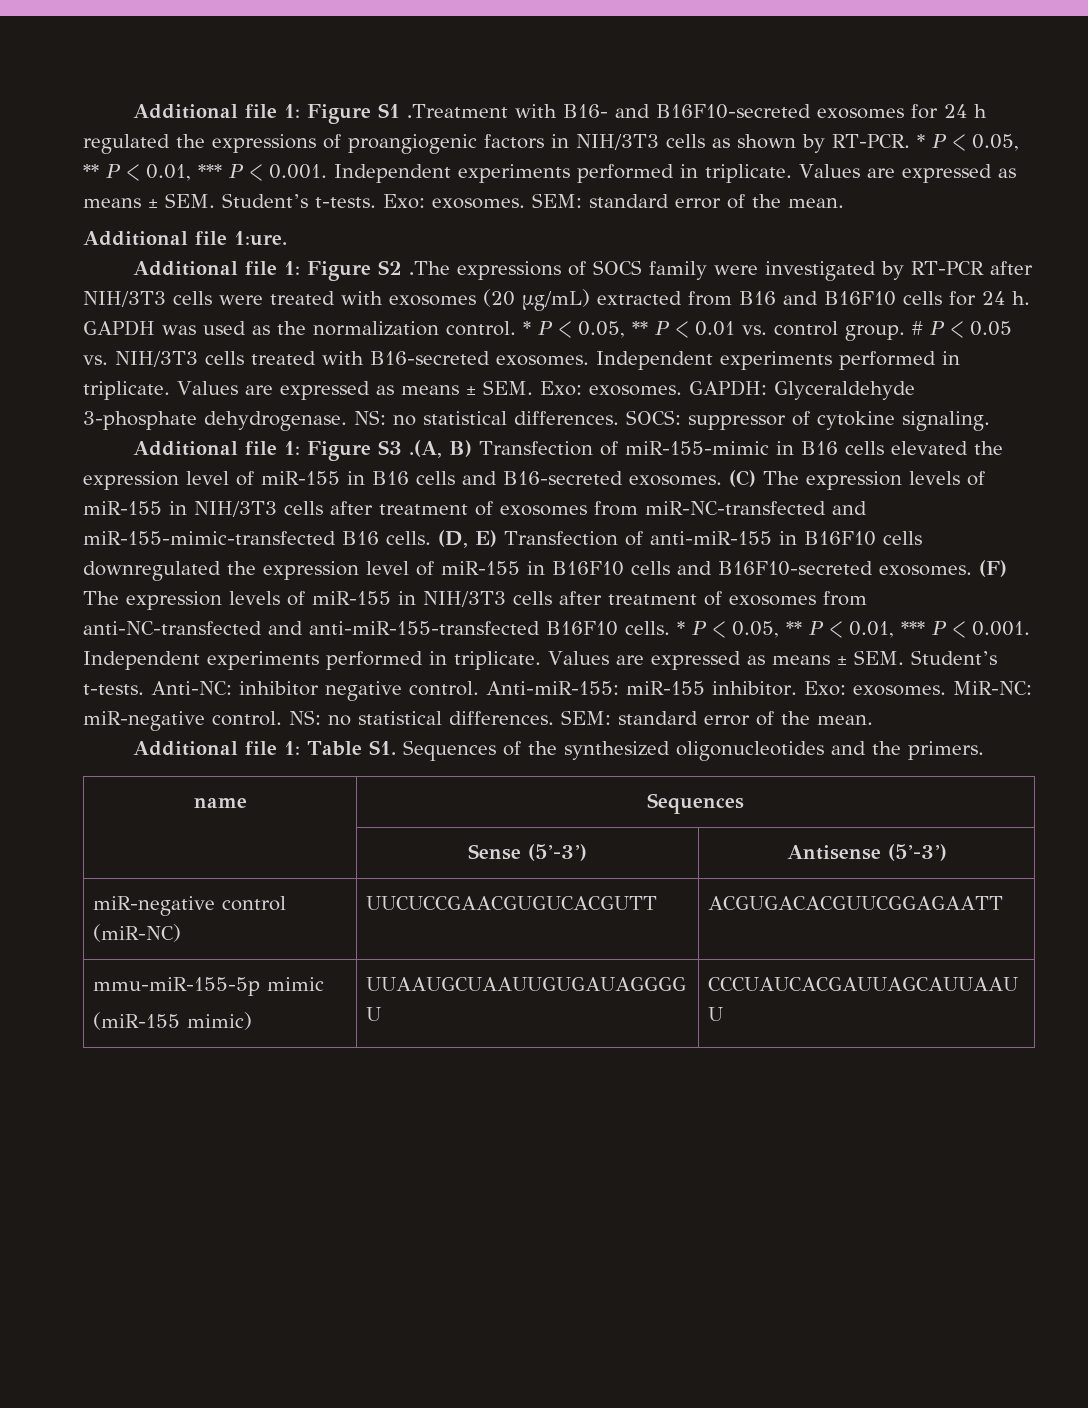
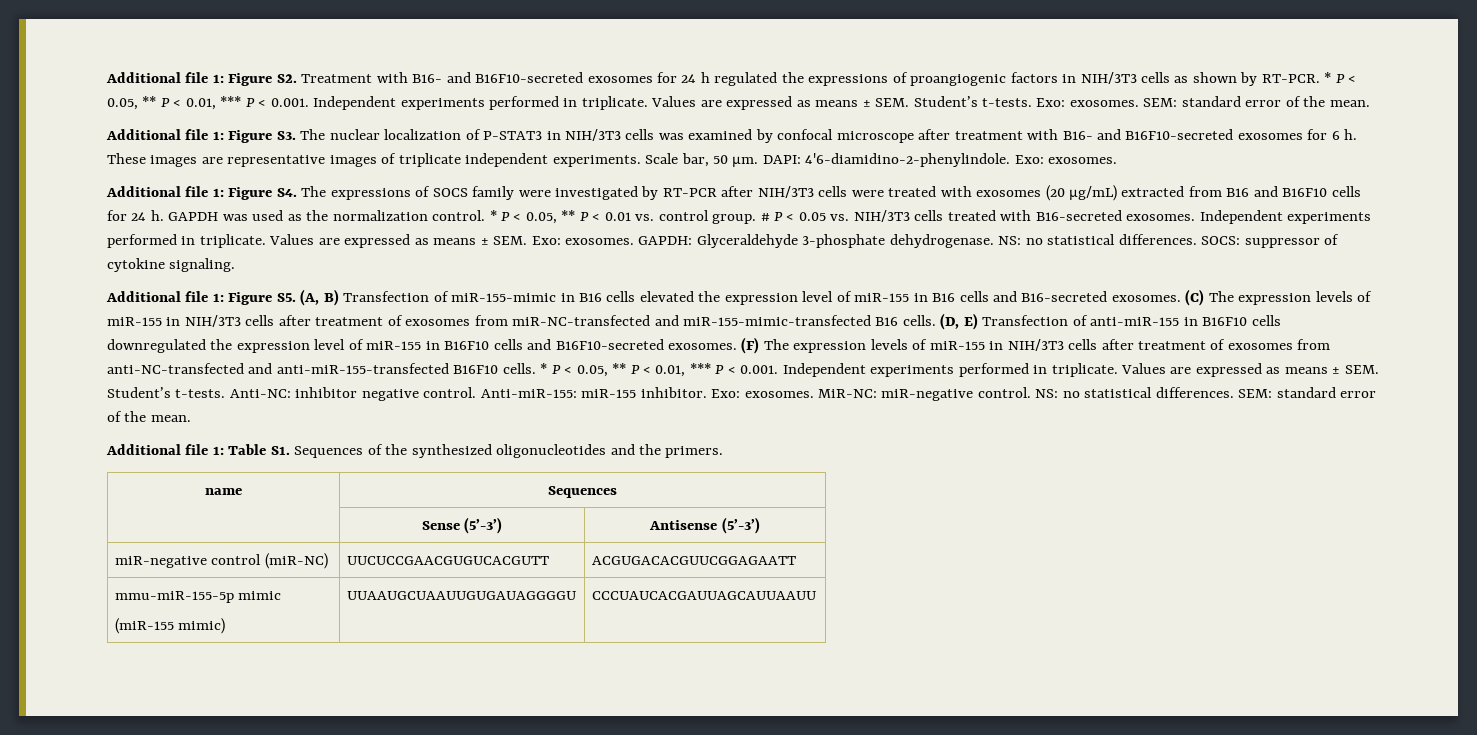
- Additional file 1: Figure S1 .Treatment with B16- and B16F10-secreted exosomes for 24 h regulated the expressions of proangiogenic factors in NIH/3T3 cells as shown by RT-PCR.
+ Additional file 1: Figure S2. Treatment with B16- and B16F10-secreted exosomes for 24 h regulated the expressions of proangiogenic factors in NIH/3T3 cells as shown by RT-PCR.
- Additional file 1:ure.
- Additional file 1: Figure S2 .The expressions of SOCS family were investigated by RT-PCR after NIH/3T3 cells were treated with exosomes (20 μg/mL) extracted from B16 and B16F10 cells for 24 h.
+ Additional file 1: Figure S3. The nuclear localization of P-STAT3 in NIH/3T3 cells was examined by confocal microscope after treatment with B16- and B16F10-secreted exosomes for 6 h. These images are representative images of triplicate independent experiments. Scale bar, 50 μm. DAPI: 4'6-diamidino-2-phenylindole. Exo: exosomes.
+ Additional file 1: Figure S4. The expressions of SOCS family were investigated by RT-PCR after NIH/3T3 cells were treated with exosomes (20 μg/mL) extracted from B16 and B16F10 cells for 24 h.
- Additional file 1: Figure S3 .(A, B) Transfection of miR-155-mimic in B16 cells elevated the expression level of miR-155 in B16 cells and B16-secreted exosomes.
+ Additional file 1: Figure S5. (A, B) Transfection of miR-155-mimic in B16 cells elevated the expression level of miR-155 in B16 cells and B16-secreted exosomes.

